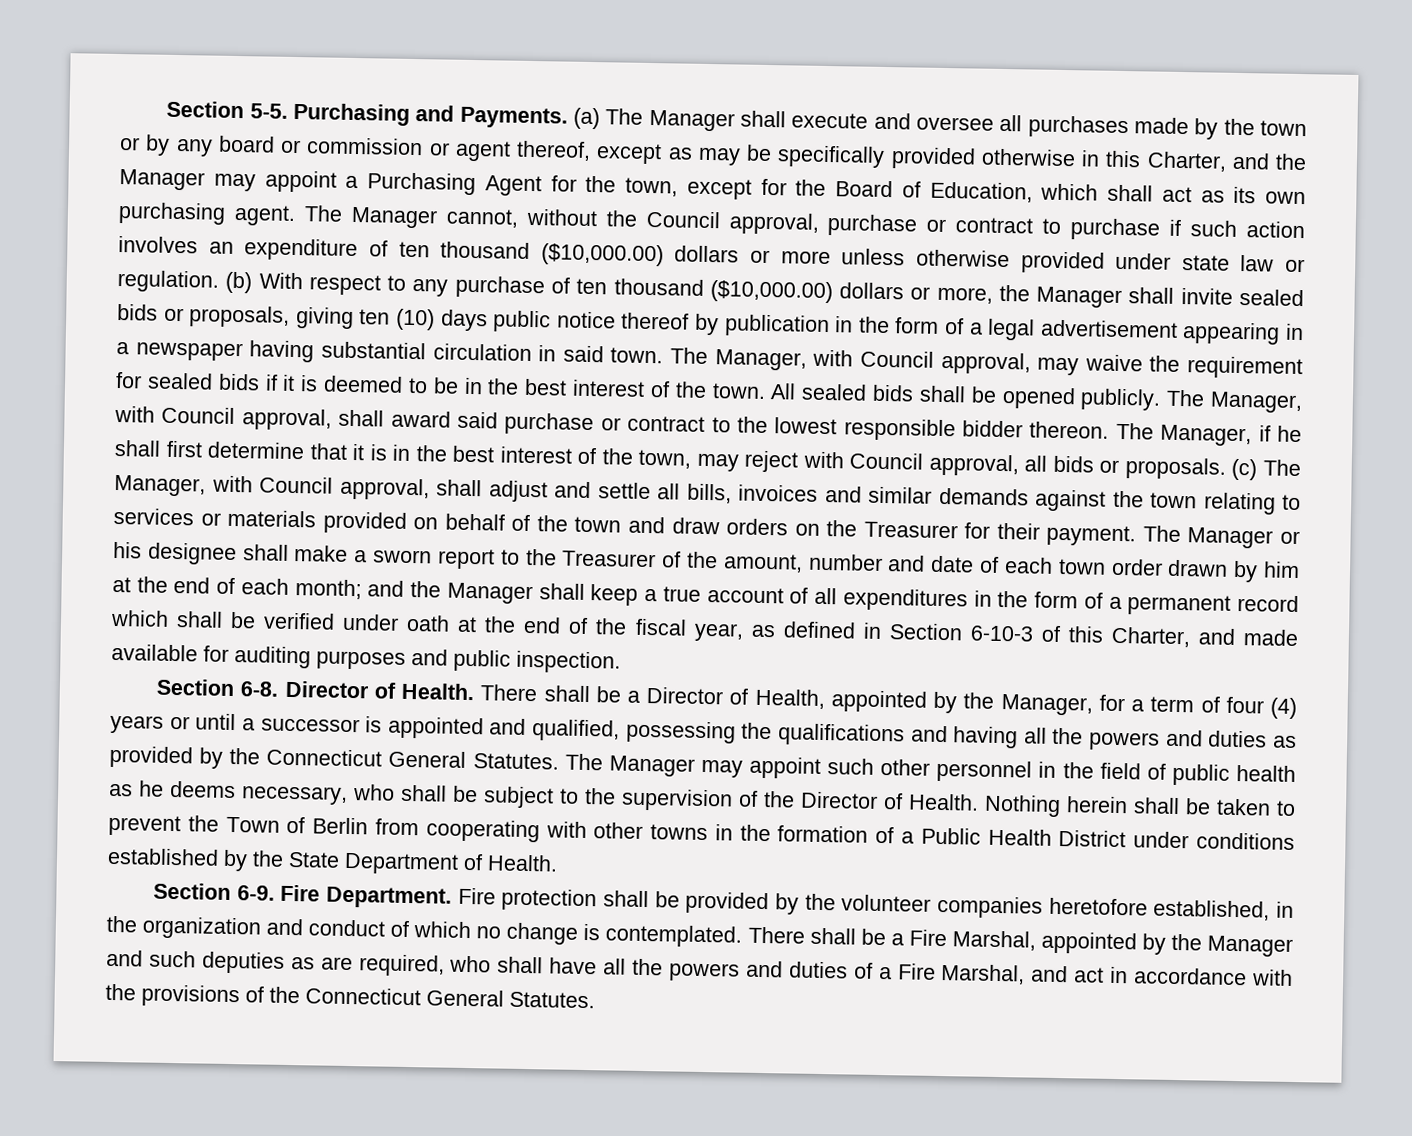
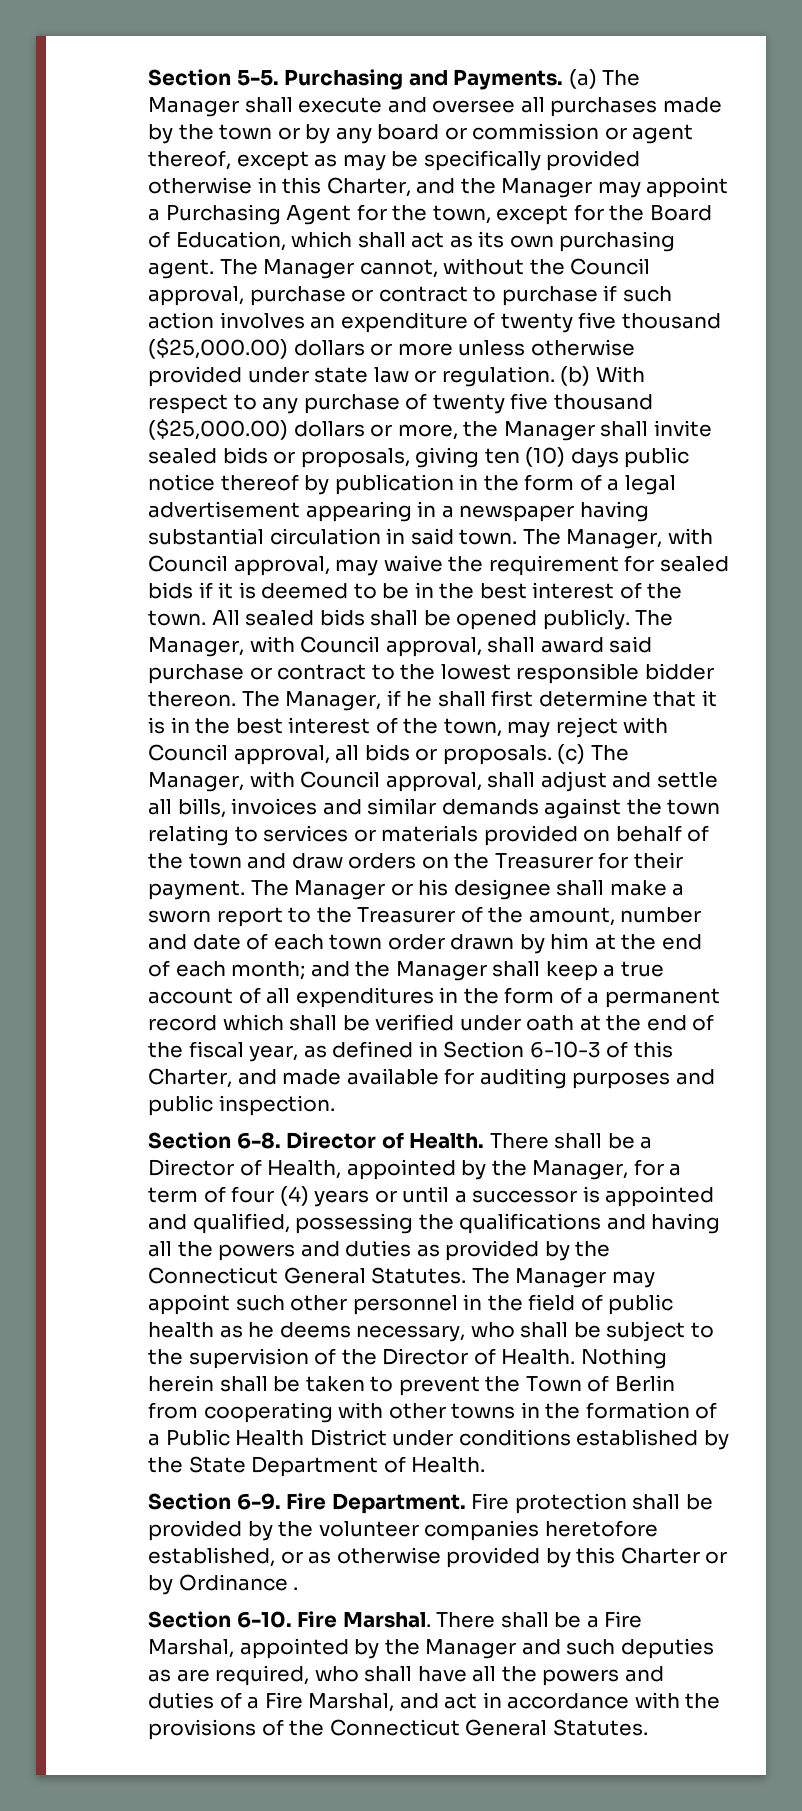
- The Manager cannot, without the Council approval, purchase or contract to purchase if such action involves an expenditure of ten thousand ($10,000.00) dollars or more unless otherwise provided under state law or regulation.
+ The Manager cannot, without the Council approval, purchase or contract to purchase if such action involves an expenditure of twenty five thousand ($25,000.00) dollars or more unless otherwise provided under state law or regulation.
- (b) With respect to any purchase of ten thousand ($10,000.00) dollars or more, the Manager shall invite sealed bids or proposals, giving ten (10) days public notice thereof by publication in the form of a legal advertisement appearing in a newspaper having substantial circulation in said town.
+ (b) With respect to any purchase of twenty five thousand ($25,000.00) dollars or more, the Manager shall invite sealed bids or proposals, giving ten (10) days public notice thereof by publication in the form of a legal advertisement appearing in a newspaper having substantial circulation in said town.
- Fire protection shall be provided by the volunteer companies heretofore established, in the organization and conduct of which no change is contemplated.
+ Fire protection shall be provided by the volunteer companies heretofore established, or as otherwise provided by this Charter or by Ordinance .
+ Section 6-10. Fire Marshal.

